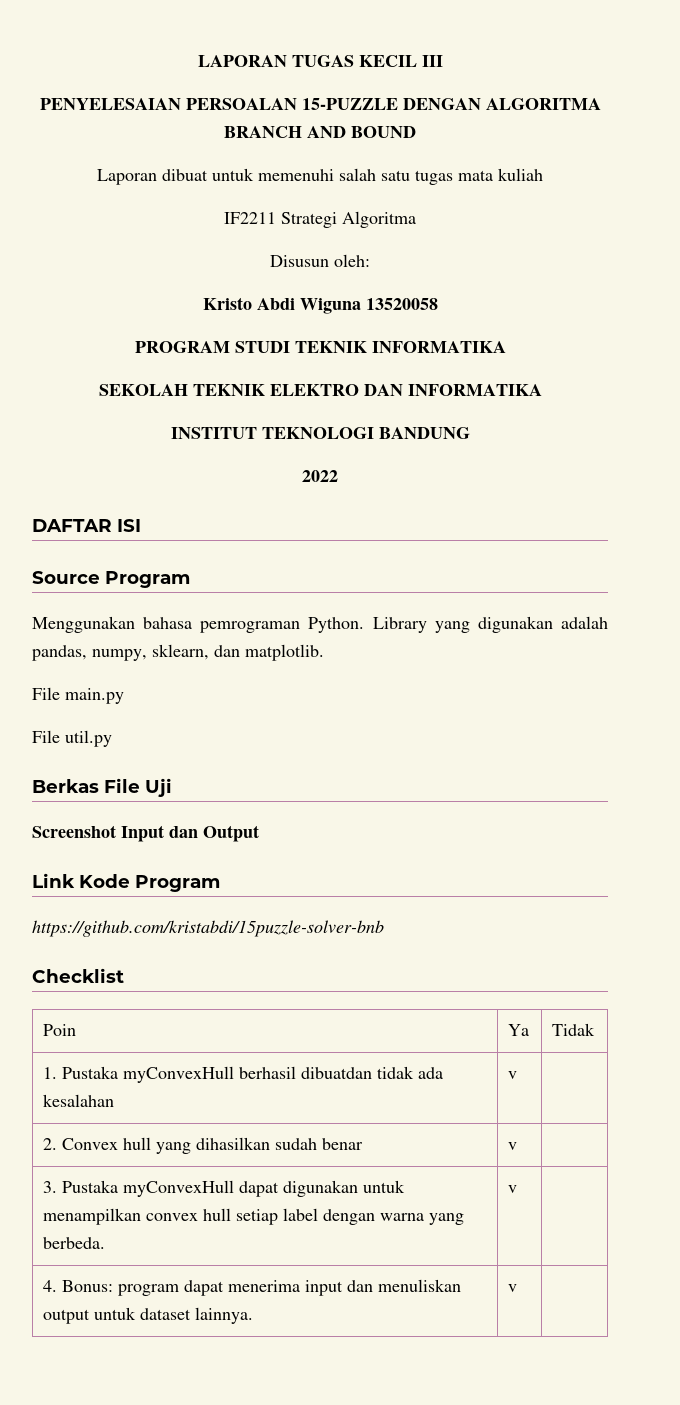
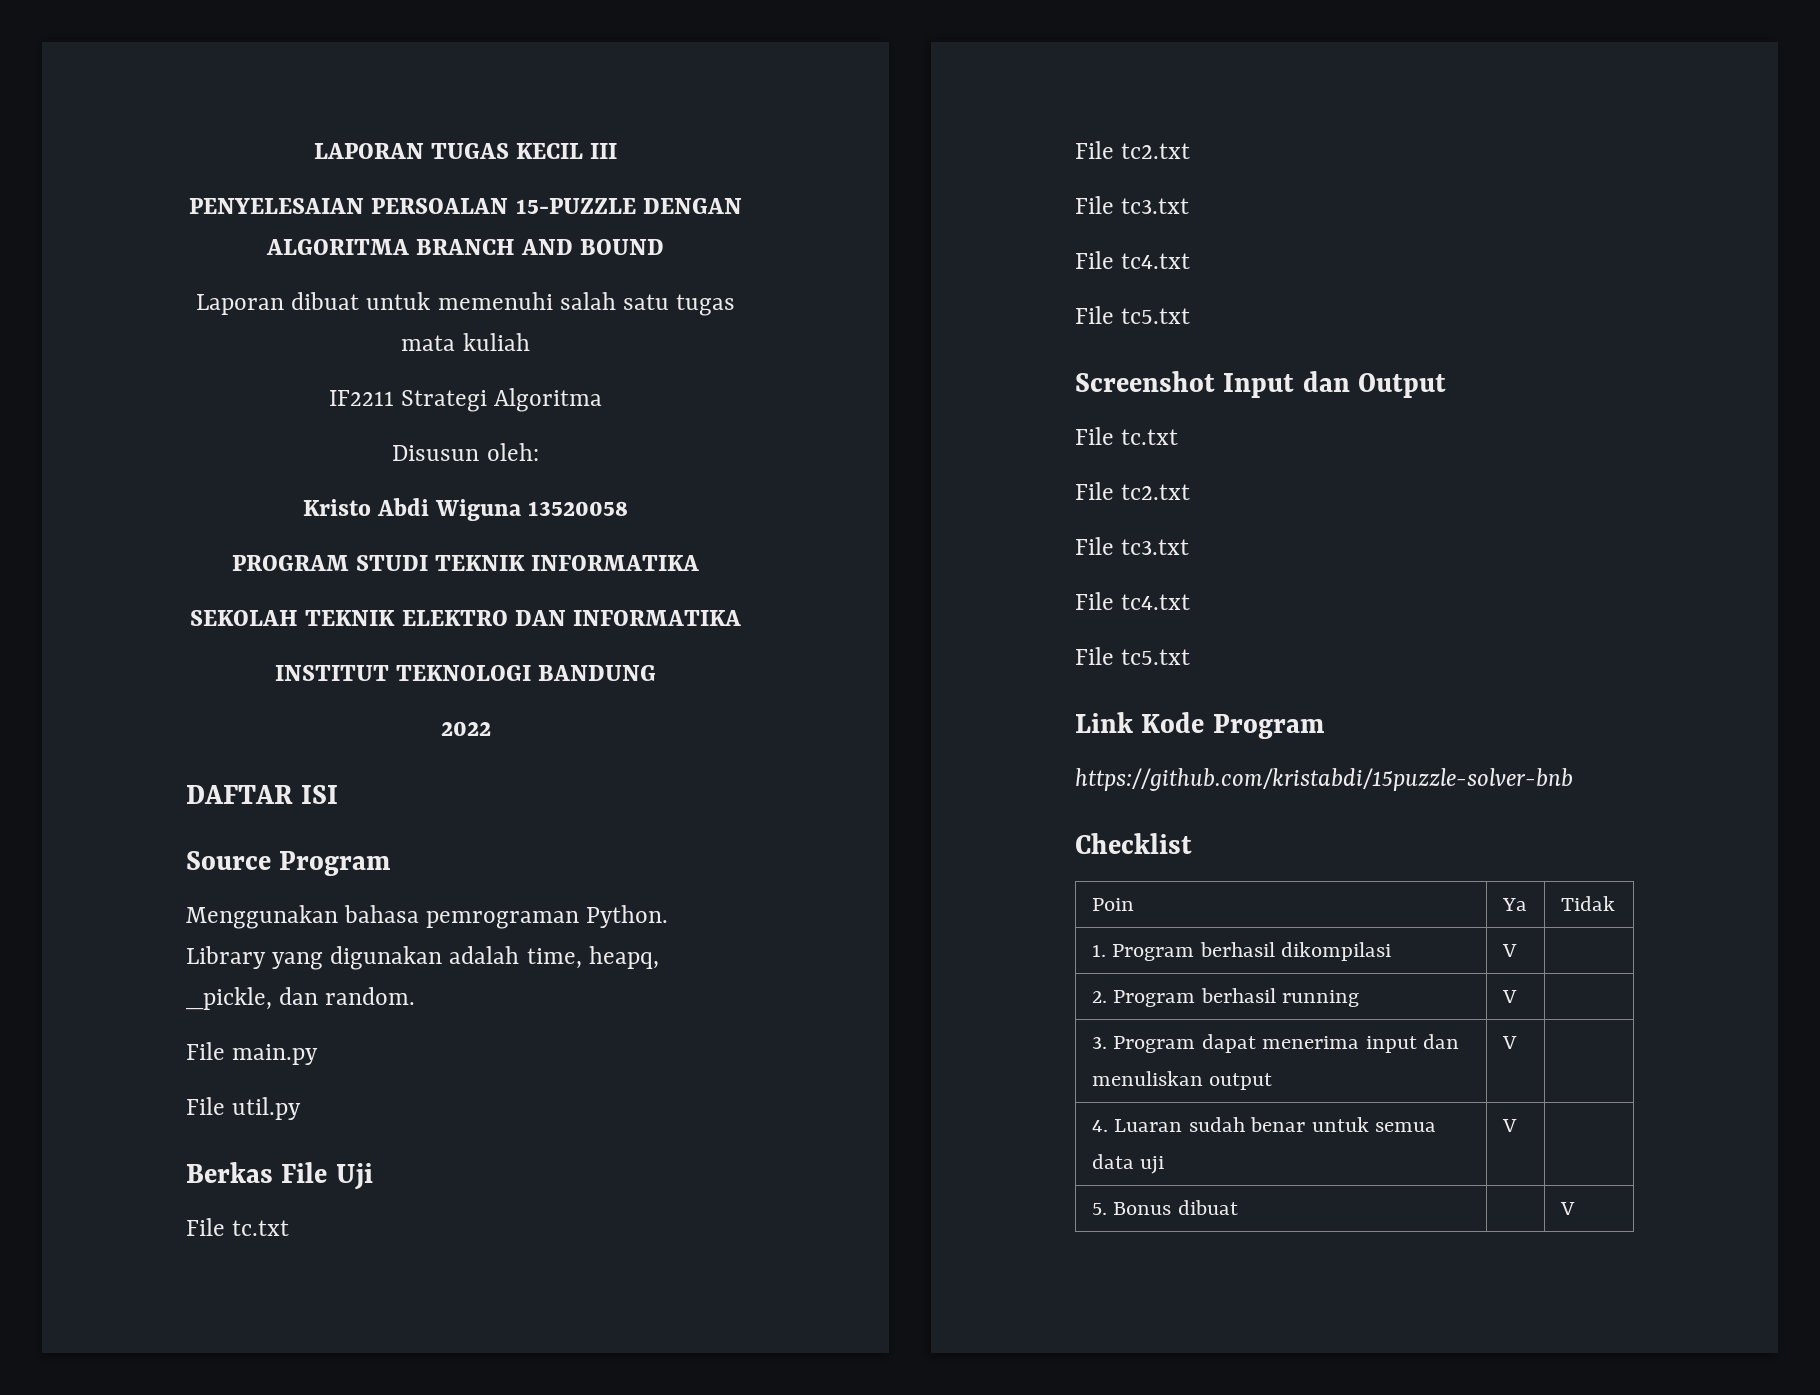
- Library yang digunakan adalah pandas, numpy, sklearn, dan matplotlib.
+ Library yang digunakan adalah time, heapq, _pickle, dan random.
  Berkas File Uji
+ File tc.txt
+ File tc2.txt
+ File tc3.txt
+ File tc4.txt
+ File tc5.txt
  Screenshot Input dan Output
+ File tc.txt
+ File tc2.txt
+ File tc3.txt
+ File tc4.txt
+ File tc5.txt
- 1. Pustaka myConvexHull berhasil dibuatdan tidak ada kesalahan | v |
- 2. Convex hull yang dihasilkan sudah benar | v |
- 3. Pustaka myConvexHull dapat digunakan untuk menampilkan convex hull setiap label dengan warna yang berbeda. | v |
- 4. Bonus: program dapat menerima input dan menuliskan output untuk dataset lainnya. | v |
+ 1. Program berhasil dikompilasi | V |
+ 2. Program berhasil running | V |
+ 3. Program dapat menerima input dan menuliskan output | V |
+ 4. Luaran sudah benar untuk semua data uji | V |
+ 5. Bonus dibuat | | V

